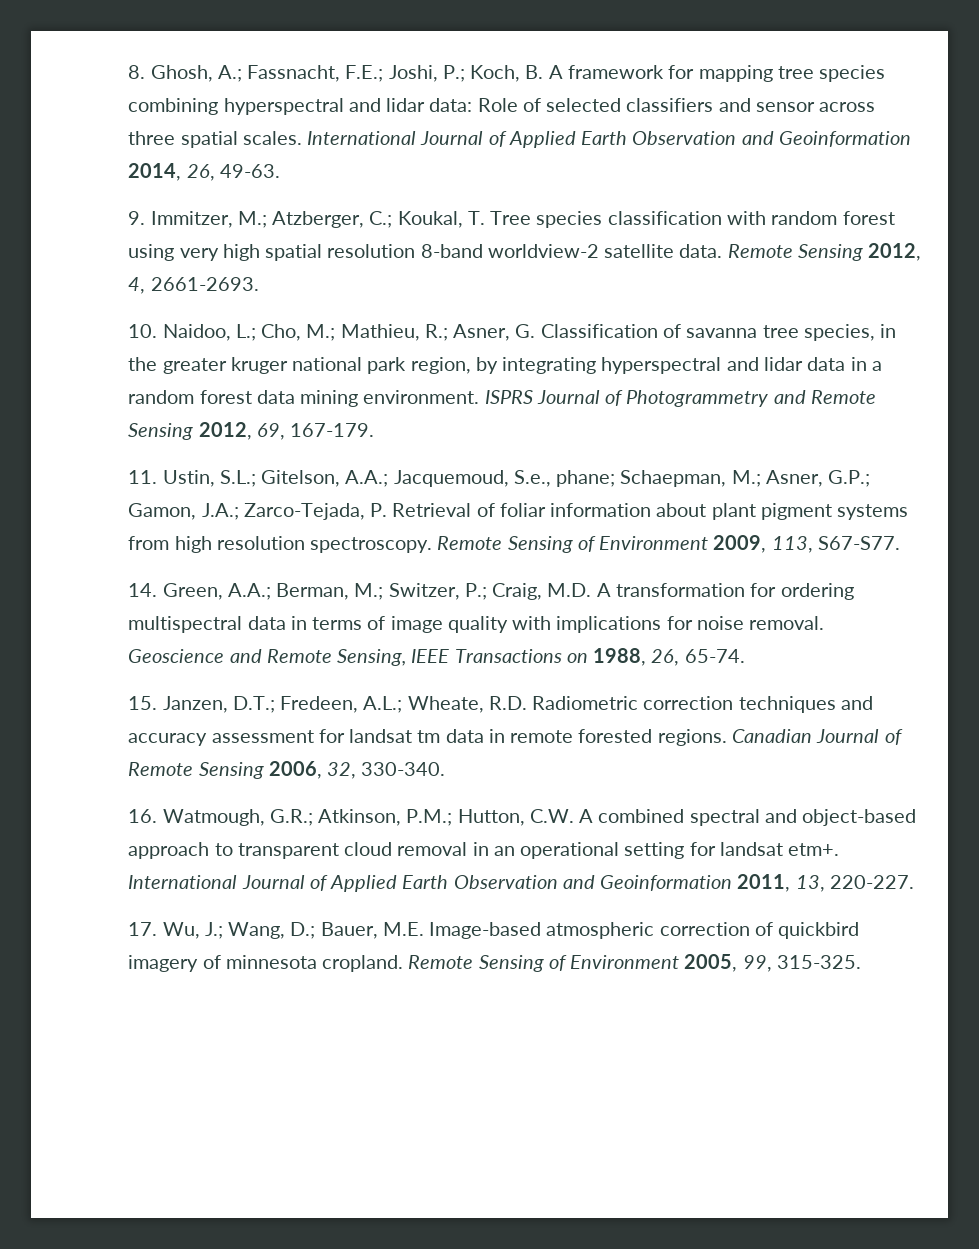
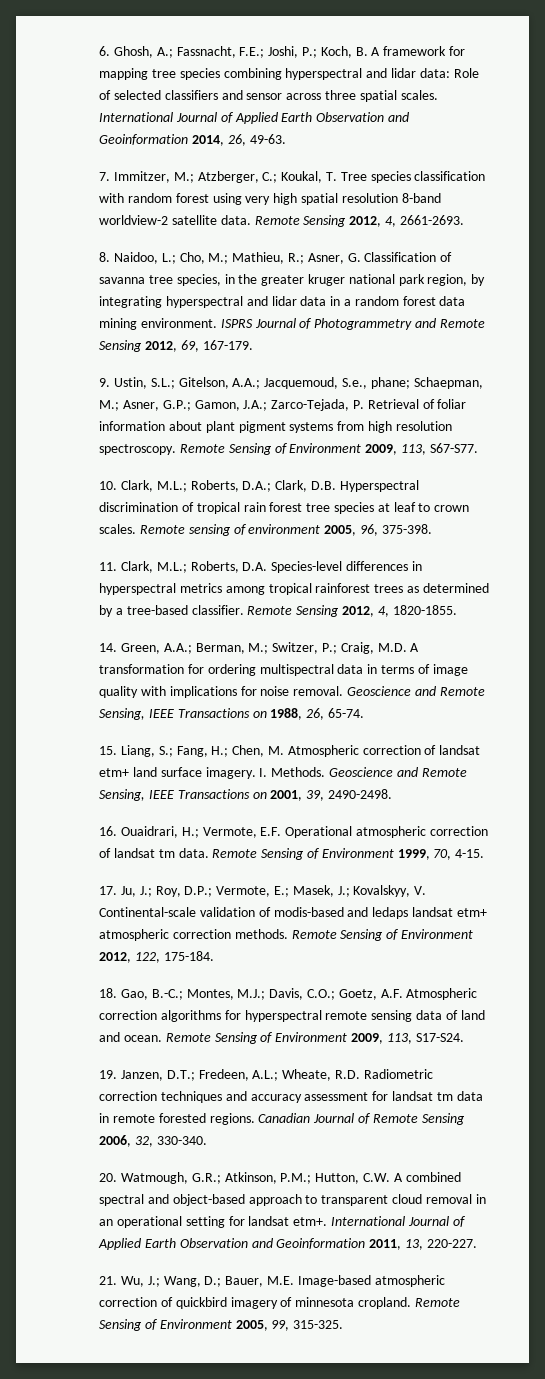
- 8. Ghosh, A.; Fassnacht, F.E.; Joshi, P.; Koch, B. A framework for mapping tree species combining hyperspectral and lidar data: Role of selected classifiers and sensor across three spatial scales.
+ 6. Ghosh, A.; Fassnacht, F.E.; Joshi, P.; Koch, B. A framework for mapping tree species combining hyperspectral and lidar data: Role of selected classifiers and sensor across three spatial scales.
- 9. Immitzer, M.; Atzberger, C.; Koukal, T. Tree species classification with random forest using very high spatial resolution 8-band worldview-2 satellite data.
+ 7. Immitzer, M.; Atzberger, C.; Koukal, T. Tree species classification with random forest using very high spatial resolution 8-band worldview-2 satellite data.
- 10. Naidoo, L.; Cho, M.; Mathieu, R.; Asner, G. Classification of savanna tree species, in the greater kruger national park region, by integrating hyperspectral and lidar data in a random forest data mining environment.
+ 8. Naidoo, L.; Cho, M.; Mathieu, R.; Asner, G. Classification of savanna tree species, in the greater kruger national park region, by integrating hyperspectral and lidar data in a random forest data mining environment.
- 11. Ustin, S.L.; Gitelson, A.A.; Jacquemoud, S.e., phane; Schaepman, M.; Asner, G.P.; Gamon, J.A.; Zarco-Tejada, P. Retrieval of foliar information about plant pigment systems from high resolution spectroscopy.
+ 9. Ustin, S.L.; Gitelson, A.A.; Jacquemoud, S.e., phane; Schaepman, M.; Asner, G.P.; Gamon, J.A.; Zarco-Tejada, P. Retrieval of foliar information about plant pigment systems from high resolution spectroscopy.
+ 10. Clark, M.L.; Roberts, D.A.; Clark, D.B. Hyperspectral discrimination of tropical rain forest tree species at leaf to crown scales. Remote sensing of environment 2005, 96, 375-398.
+ 11. Clark, M.L.; Roberts, D.A. Species-level differences in hyperspectral metrics among tropical rainforest trees as determined by a tree-based classifier. Remote Sensing 2012, 4, 1820-1855.
- 15. Janzen, D.T.; Fredeen, A.L.; Wheate, R.D. Radiometric correction techniques and accuracy assessment for landsat tm data in remote forested regions.
+ 15. Liang, S.; Fang, H.; Chen, M. Atmospheric correction of landsat etm+ land surface imagery. I. Methods. Geoscience and Remote Sensing, IEEE Transactions on 2001, 39, 2490-2498.
+ 16. Ouaidrari, H.; Vermote, E.F. Operational atmospheric correction of landsat tm data. Remote Sensing of Environment 1999, 70, 4-15.
+ 17. Ju, J.; Roy, D.P.; Vermote, E.; Masek, J.; Kovalskyy, V. Continental-scale validation of modis-based and ledaps landsat etm+ atmospheric correction methods. Remote Sensing of Environment 2012, 122, 175-184.
+ 18. Gao, B.-C.; Montes, M.J.; Davis, C.O.; Goetz, A.F. Atmospheric correction algorithms for hyperspectral remote sensing data of land and ocean. Remote Sensing of Environment 2009, 113, S17-S24.
+ 19. Janzen, D.T.; Fredeen, A.L.; Wheate, R.D. Radiometric correction techniques and accuracy assessment for landsat tm data in remote forested regions.
- 16. Watmough, G.R.; Atkinson, P.M.; Hutton, C.W. A combined spectral and object-based approach to transparent cloud removal in an operational setting for landsat etm+.
+ 20. Watmough, G.R.; Atkinson, P.M.; Hutton, C.W. A combined spectral and object-based approach to transparent cloud removal in an operational setting for landsat etm+.
- 17. Wu, J.; Wang, D.; Bauer, M.E. Image-based atmospheric correction of quickbird imagery of minnesota cropland.
+ 21. Wu, J.; Wang, D.; Bauer, M.E. Image-based atmospheric correction of quickbird imagery of minnesota cropland.

